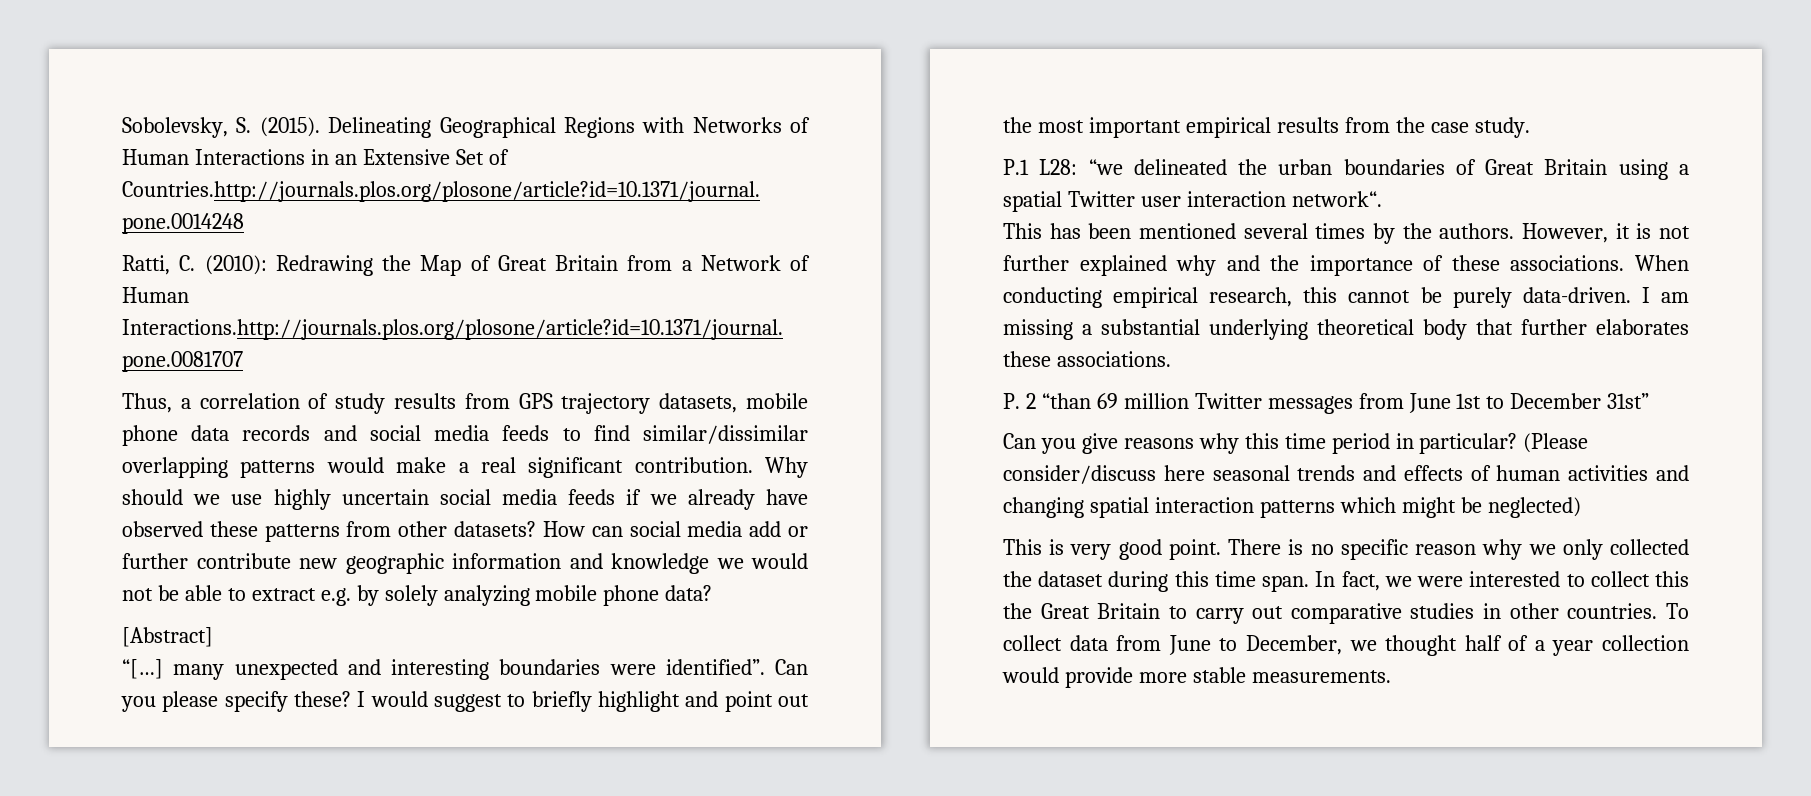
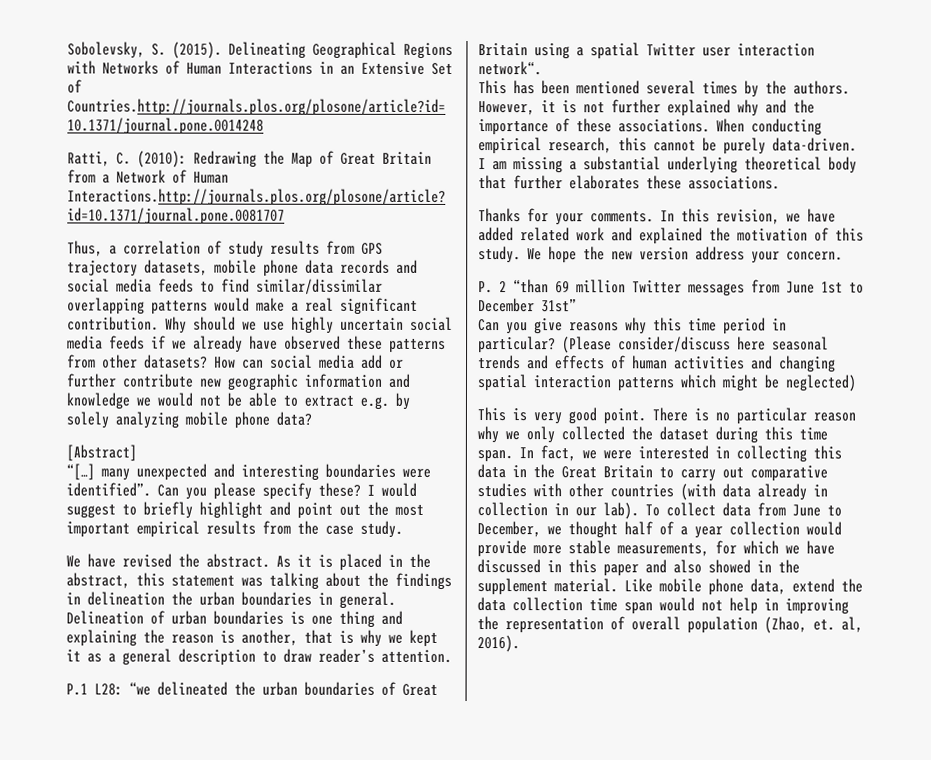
+ We have revised the abstract. As it is placed in the abstract, this statement was talking about the findings in delineation the urban boundaries in general. Delineation of urban boundaries is one thing and explaining the reason is another, that is why we kept it as a general description to draw reader’s attention.
+ Thanks for your comments. In this revision, we have added related work and explained the motivation of this study. We hope the new version address your concern.
- There is no specific reason why we only collected the dataset during this time span.
+ There is no particular reason why we only collected the dataset during this time span.
- In fact, we were interested to collect this the Great Britain to carry out comparative studies in other countries.
+ In fact, we were interested in collecting this data in the Great Britain to carry out comparative studies with other countries (with data already in collection in our lab).
- To collect data from June to December, we thought half of a year collection would provide more stable measurements.
+ To collect data from June to December, we thought half of a year collection would provide more stable measurements, for which we have discussed in this paper and also showed in the supplement material. Like mobile phone data, extend the data collection time span would not help in improving the representation of overall population (Zhao, et. al, 2016).

